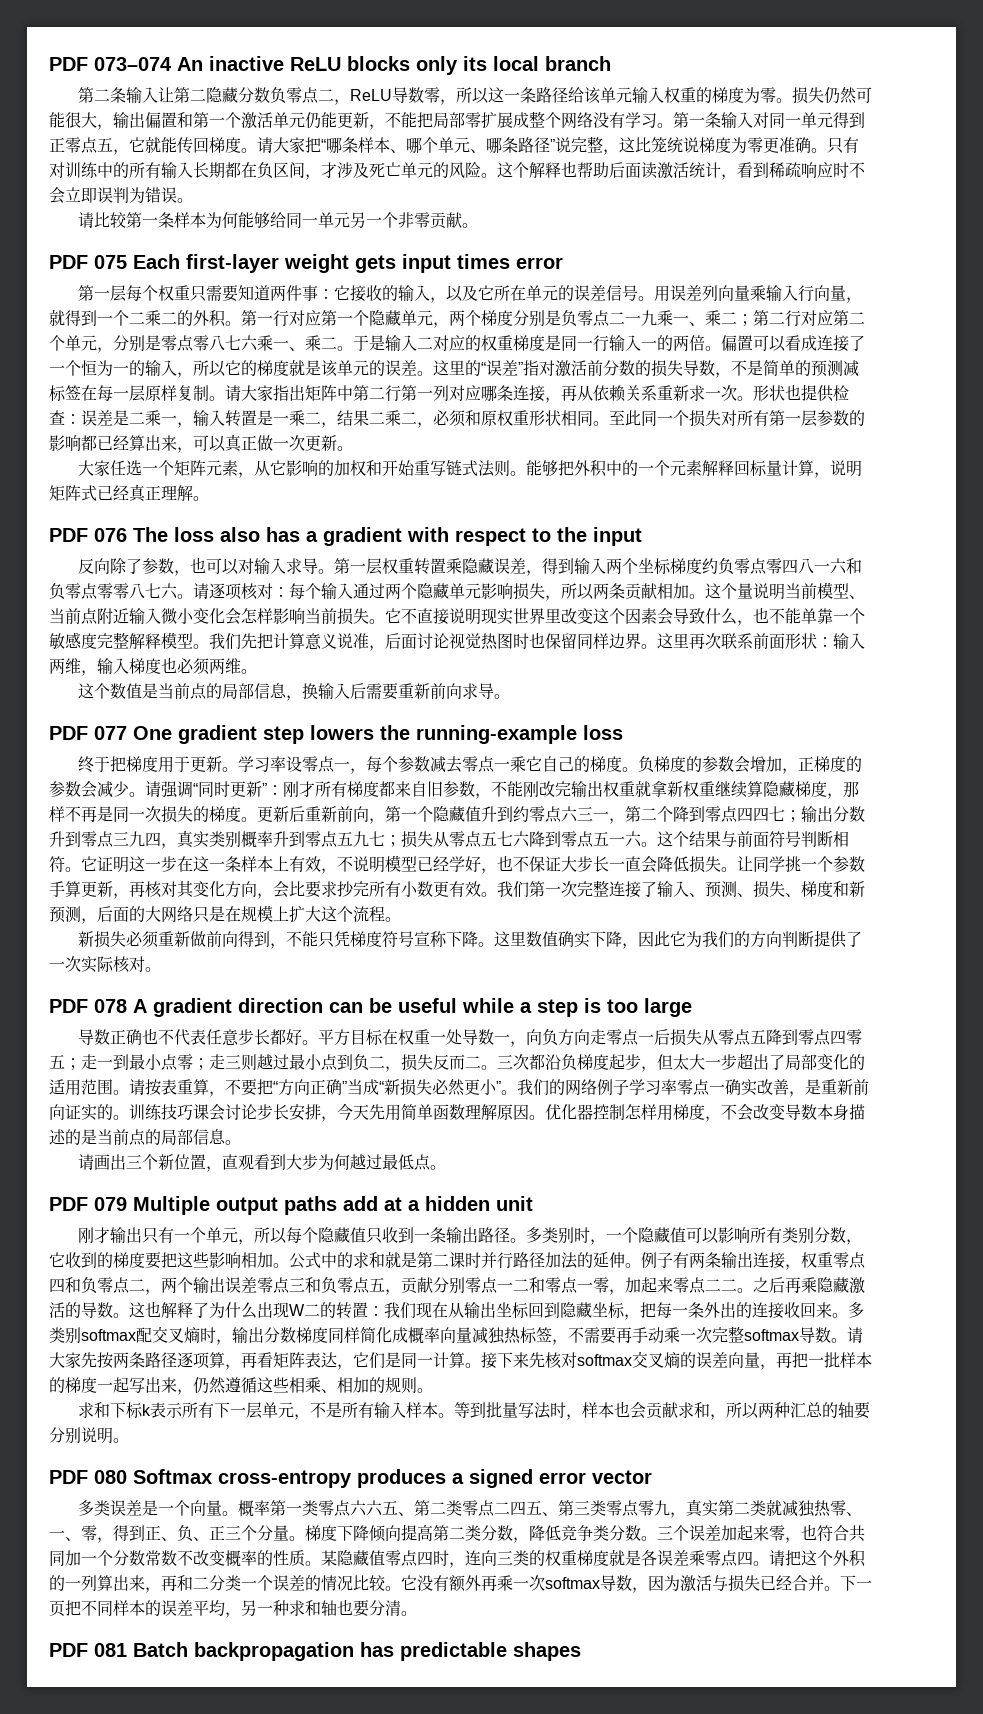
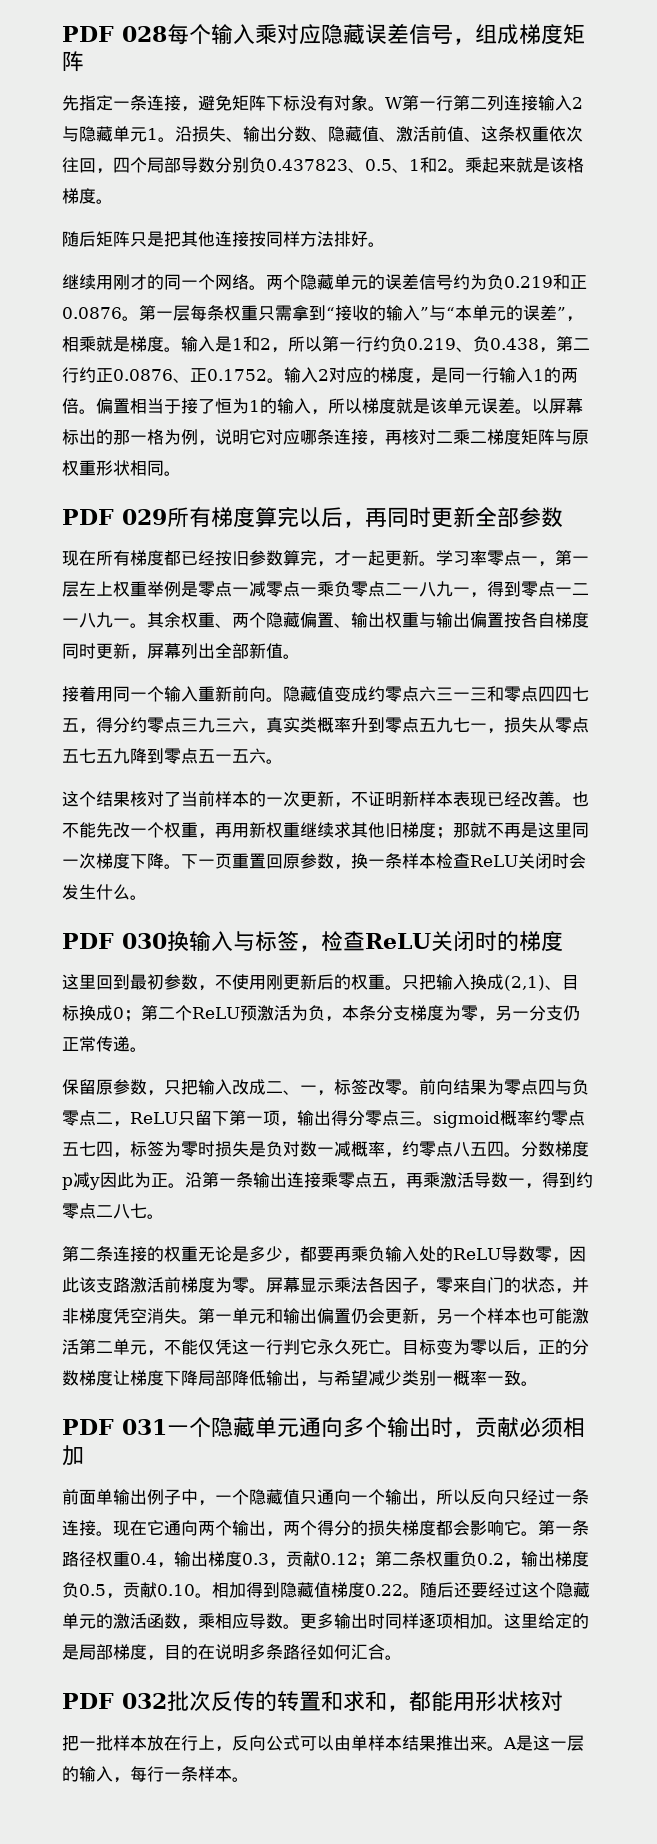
- PDF 073–074 An inactive ReLU blocks only its local branch
- 第二条输入让第二隐藏分数负零点二，ReLU导数零，所以这一条路径给该单元输入权重的梯度为零。损失仍然可能很大，输出偏置和第一个激活单元仍能更新，不能把局部零扩展成整个网络没有学习。第一条输入对同一单元得到正零点五，它就能传回梯度。请大家把“哪条样本、哪个单元、哪条路径”说完整，这比笼统说梯度为零更准确。只有对训练中的所有输入长期都在负区间，才涉及死亡单元的风险。这个解释也帮助后面读激活统计，看到稀疏响应时不会立即误判为错误。
- 请比较第一条样本为何能够给同一单元另一个非零贡献。
- PDF 075 Each first-layer weight gets input times error
- 第一层每个权重只需要知道两件事：它接收的输入，以及它所在单元的误差信号。用误差列向量乘输入行向量，就得到一个二乘二的外积。第一行对应第一个隐藏单元，两个梯度分别是负零点二一九乘一、乘二；第二行对应第二个单元，分别是零点零八七六乘一、乘二。于是输入二对应的权重梯度是同一行输入一的两倍。
+ PDF 028每个输入乘对应隐藏误差信号，组成梯度矩阵
+ 先指定一条连接，避免矩阵下标没有对象。W第一行第二列连接输入2与隐藏单元1。沿损失、输出分数、隐藏值、激活前值、这条权重依次往回，四个局部导数分别负0.437823、0.5、1和2。乘起来就是该格梯度。
+ 随后矩阵只是把其他连接按同样方法排好。
+ 继续用刚才的同一个网络。两个隐藏单元的误差信号约为负0.219和正0.0876。第一层每条权重只需拿到“接收的输入”与“本单元的误差”，相乘就是梯度。输入是1和2，所以第一行约负0.219、负0.438，第二行约正0.0876、正0.1752。输入2对应的梯度，是同一行输入1的两倍。
- 偏置可以看成连接了一个恒为一的输入，所以它的梯度就是该单元的误差。这里的“误差”指对激活前分数的损失导数，不是简单的预测减标签在每一层原样复制。请大家指出矩阵中第二行第一列对应哪条连接，再从依赖关系重新求一次。形状也提供检查：误差是二乘一，输入转置是一乘二，结果二乘二，必须和原权重形状相同。至此同一个损失对所有第一层参数的影响都已经算出来，可以真正做一次更新。
- 大家任选一个矩阵元素，从它影响的加权和开始重写链式法则。能够把外积中的一个元素解释回标量计算，说明矩阵式已经真正理解。
- PDF 076 The loss also has a gradient with respect to the input
- 反向除了参数，也可以对输入求导。第一层权重转置乘隐藏误差，得到输入两个坐标梯度约负零点零四八一六和负零点零零八七六。请逐项核对：每个输入通过两个隐藏单元影响损失，所以两条贡献相加。这个量说明当前模型、当前点附近输入微小变化会怎样影响当前损失。它不直接说明现实世界里改变这个因素会导致什么，也不能单靠一个敏感度完整解释模型。我们先把计算意义说准，后面讨论视觉热图时也保留同样边界。这里再次联系前面形状：输入两维，输入梯度也必须两维。
- 这个数值是当前点的局部信息，换输入后需要重新前向求导。
- PDF 077 One gradient step lowers the running-example loss
- 终于把梯度用于更新。
+ 偏置相当于接了恒为1的输入，所以梯度就是该单元误差。以屏幕标出的那一格为例，说明它对应哪条连接，再核对二乘二梯度矩阵与原权重形状相同。
+ PDF 029所有梯度算完以后，再同时更新全部参数
+ 现在所有梯度都已经按旧参数算完，才一起更新。
- 学习率设零点一，每个参数减去零点一乘它自己的梯度。负梯度的参数会增加，正梯度的参数会减少。请强调“同时更新”：刚才所有梯度都来自旧参数，不能刚改完输出权重就拿新权重继续算隐藏梯度，那样不再是同一次损失的梯度。更新后重新前向，第一个隐藏值升到约零点六三一，第二个降到零点四四七；输出分数升到零点三九四，真实类别概率升到零点五九七；损失从零点五七六降到零点五一六。这个结果与前面符号判断相符。它证明这一步在这一条样本上有效，不说明模型已经学好，也不保证大步长一直会降低损失。让同学挑一个参数手算更新，再核对其变化方向，会比要求抄完所有小数更有效。我们第一次完整连接了输入、预测、损失、梯度和新预测，后面的大网络只是在规模上扩大这个流程。
- 新损失必须重新做前向得到，不能只凭梯度符号宣称下降。这里数值确实下降，因此它为我们的方向判断提供了一次实际核对。
- PDF 078 A gradient direction can be useful while a step is too large
- 导数正确也不代表任意步长都好。平方目标在权重一处导数一，向负方向走零点一后损失从零点五降到零点四零五；走一到最小点零；走三则越过最小点到负二，损失反而二。三次都沿负梯度起步，但太大一步超出了局部变化的适用范围。请按表重算，不要把“方向正确”当成“新损失必然更小”。我们的网络例子学习率零点一确实改善，是重新前向证实的。训练技巧课会讨论步长安排，今天先用简单函数理解原因。优化器控制怎样用梯度，不会改变导数本身描述的是当前点的局部信息。
- 请画出三个新位置，直观看到大步为何越过最低点。
- PDF 079 Multiple output paths add at a hidden unit
- 刚才输出只有一个单元，所以每个隐藏值只收到一条输出路径。多类别时，一个隐藏值可以影响所有类别分数，它收到的梯度要把这些影响相加。公式中的求和就是第二课时并行路径加法的延伸。例子有两条输出连接，权重零点四和负零点二，两个输出误差零点三和负零点五，贡献分别零点一二和零点一零，加起来零点二二。之后再乘隐藏激活的导数。这也解释了为什么出现W二的转置：我们现在从输出坐标回到隐藏坐标，把每一条外出的连接收回来。多类别softmax配交叉熵时，输出分数梯度同样简化成概率向量减独热标签，不需要再手动乘一次完整softmax导数。请大家先按两条路径逐项算，再看矩阵表达，它们是同一计算。接下来先核对softmax交叉熵的误差向量，再把一批样本的梯度一起写出来，仍然遵循这些相乘、相加的规则。
- 求和下标k表示所有下一层单元，不是所有输入样本。等到批量写法时，样本也会贡献求和，所以两种汇总的轴要分别说明。
- PDF 080 Softmax cross-entropy produces a signed error vector
- 多类误差是一个向量。概率第一类零点六六五、第二类零点二四五、第三类零点零九，真实第二类就减独热零、一、零，得到正、负、正三个分量。梯度下降倾向提高第二类分数，降低竞争类分数。三个误差加起来零，也符合共同加一个分数常数不改变概率的性质。某隐藏值零点四时，连向三类的权重梯度就是各误差乘零点四。请把这个外积的一列算出来，再和二分类一个误差的情况比较。它没有额外再乘一次softmax导数，因为激活与损失已经合并。下一页把不同样本的误差平均，另一种求和轴也要分清。
- PDF 081 Batch backpropagation has predictable shapes
+ 学习率零点一，第一层左上权重举例是零点一减零点一乘负零点二一八九一，得到零点一二一八九一。其余权重、两个隐藏偏置、输出权重与输出偏置按各自梯度同时更新，屏幕列出全部新值。
+ 接着用同一个输入重新前向。隐藏值变成约零点六三一三和零点四四七五，得分约零点三九三六，真实类概率升到零点五九七一，损失从零点五七五九降到零点五一五六。
+ 这个结果核对了当前样本的一次更新，不证明新样本表现已经改善。也不能先改一个权重，再用新权重继续求其他旧梯度；那就不再是这里同一次梯度下降。下一页重置回原参数，换一条样本检查ReLU关闭时会发生什么。
+ PDF 030换输入与标签，检查ReLU关闭时的梯度
+ 这里回到最初参数，不使用刚更新后的权重。只把输入换成(2,1)、目标换成0；第二个ReLU预激活为负，本条分支梯度为零，另一分支仍正常传递。
+ 保留原参数，只把输入改成二、一，标签改零。前向结果为零点四与负零点二，ReLU只留下第一项，输出得分零点三。sigmoid概率约零点五七四，标签为零时损失是负对数一减概率，约零点八五四。分数梯度p减y因此为正。沿第一条输出连接乘零点五，再乘激活导数一，得到约零点二八七。
+ 第二条连接的权重无论是多少，都要再乘负输入处的ReLU导数零，因此该支路激活前梯度为零。屏幕显示乘法各因子，零来自门的状态，并非梯度凭空消失。第一单元和输出偏置仍会更新，另一个样本也可能激活第二单元，不能仅凭这一行判它永久死亡。目标变为零以后，正的分数梯度让梯度下降局部降低输出，与希望减少类别一概率一致。
+ PDF 031一个隐藏单元通向多个输出时，贡献必须相加
+ 前面单输出例子中，一个隐藏值只通向一个输出，所以反向只经过一条连接。现在它通向两个输出，两个得分的损失梯度都会影响它。第一条路径权重0.4，输出梯度0.3，贡献0.12；第二条权重负0.2，输出梯度负0.5，贡献0.10。相加得到隐藏值梯度0.22。随后还要经过这个隐藏单元的激活函数，乘相应导数。更多输出时同样逐项相加。这里给定的是局部梯度，目的在说明多条路径如何汇合。
+ PDF 032批次反传的转置和求和，都能用形状核对
+ 把一批样本放在行上，反向公式可以由单样本结果推出来。A是这一层的输入，每行一条样本。

